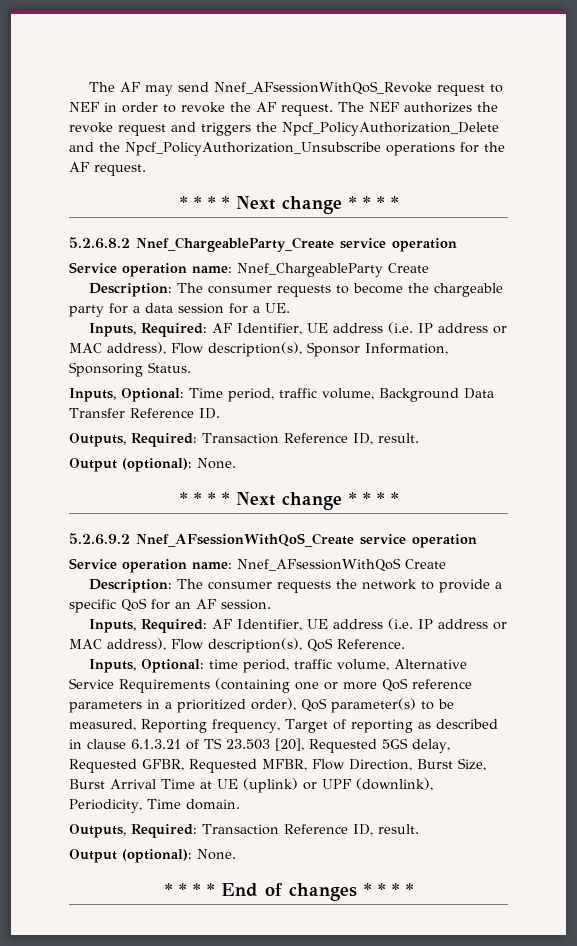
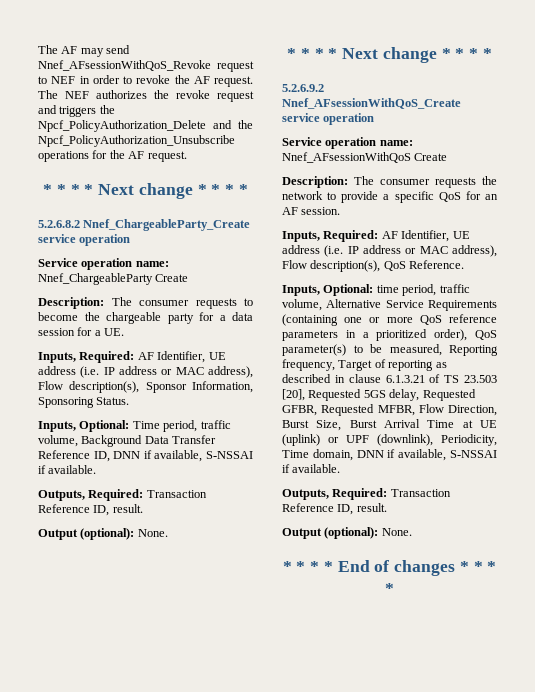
- Inputs, Optional: Time period, traffic volume, Background Data Transfer Reference ID.
+ Inputs, Optional: Time period, traffic volume, Background Data Transfer Reference ID, DNN if available, S-NSSAI if available.
- time period, traffic volume, Alternative Service Requirements (containing one or more QoS reference parameters in a prioritized order), QoS parameter(s) to be measured, Reporting frequency, Target of reporting as described in clause 6.1.3.21 of TS 23.503 [20], Requested 5GS delay, Requested GFBR, Requested MFBR, Flow Direction, Burst Size, Burst Arrival Time at UE (uplink) or UPF (downlink), Periodicity, Time domain.
+ time period, traffic volume, Alternative Service Requirements (containing one or more QoS reference parameters in a prioritized order), QoS parameter(s) to be measured, Reporting frequency, Target of reporting as described in clause 6.1.3.21 of TS 23.503 [20], Requested 5GS delay, Requested GFBR, Requested MFBR, Flow Direction, Burst Size, Burst Arrival Time at UE (uplink) or UPF (downlink), Periodicity, Time domain, DNN if available, S-NSSAI if available.

